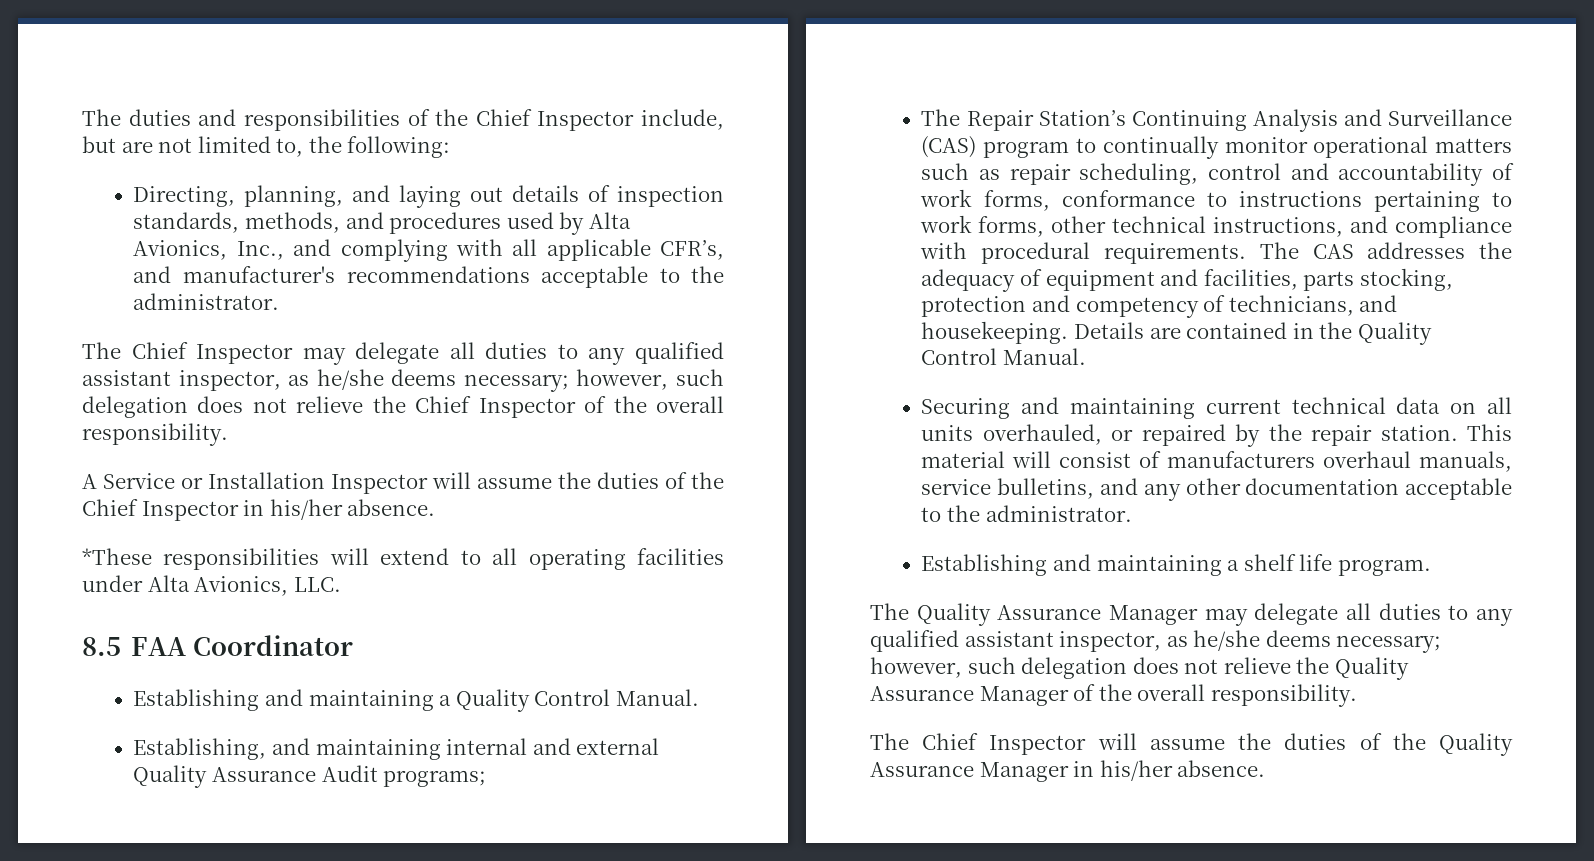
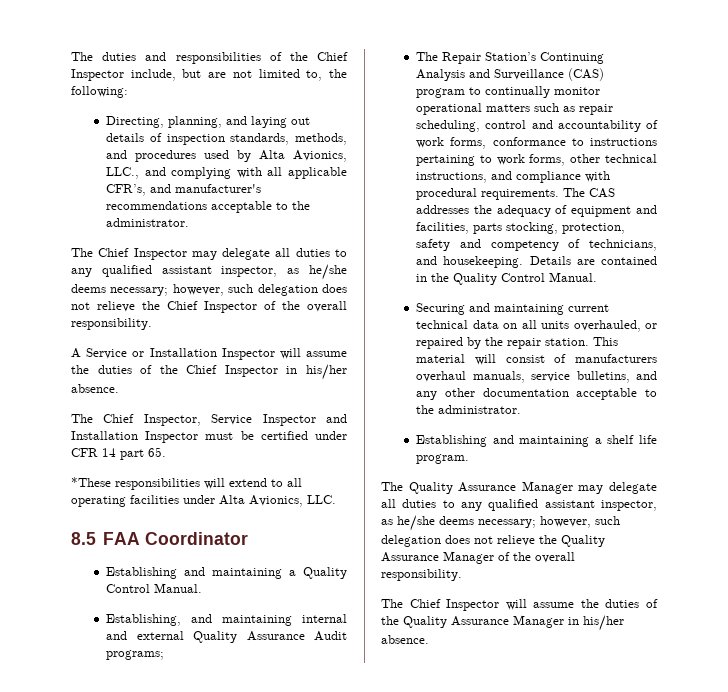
- Directing, planning, and laying out details of inspection standards, methods, and procedures used by Alta Avionics, Inc., and complying with all applicable CFR’s, and manufacturer's recommendations acceptable to the administrator.
+ Directing, planning, and laying out details of inspection standards, methods, and procedures used by Alta Avionics, LLC., and complying with all applicable CFR’s, and manufacturer's recommendations acceptable to the administrator.
+ The Chief Inspector, Service Inspector and Installation Inspector must be certified under CFR 14 part 65.
- The CAS addresses the adequacy of equipment and facilities, parts stocking, protection and competency of technicians, and housekeeping.
+ The CAS addresses the adequacy of equipment and facilities, parts stocking, protection, safety and competency of technicians, and housekeeping.

